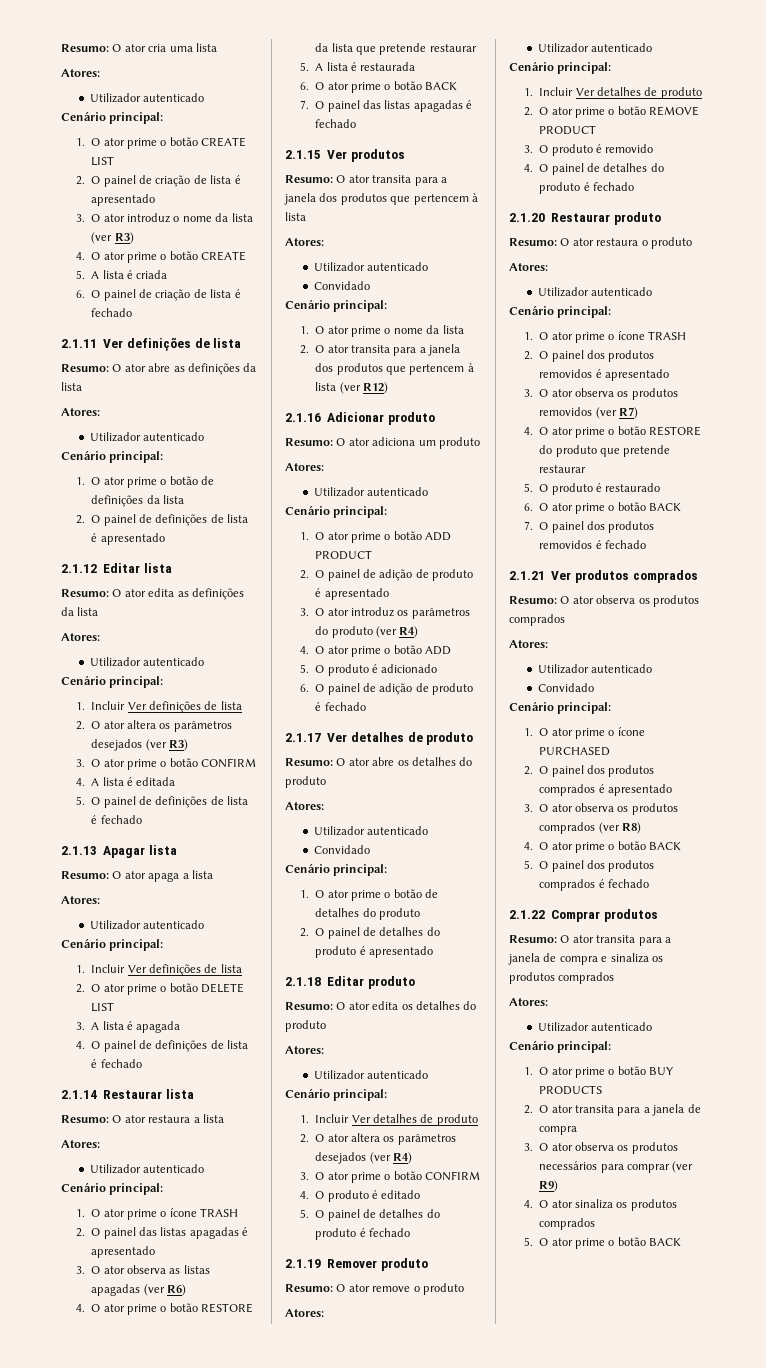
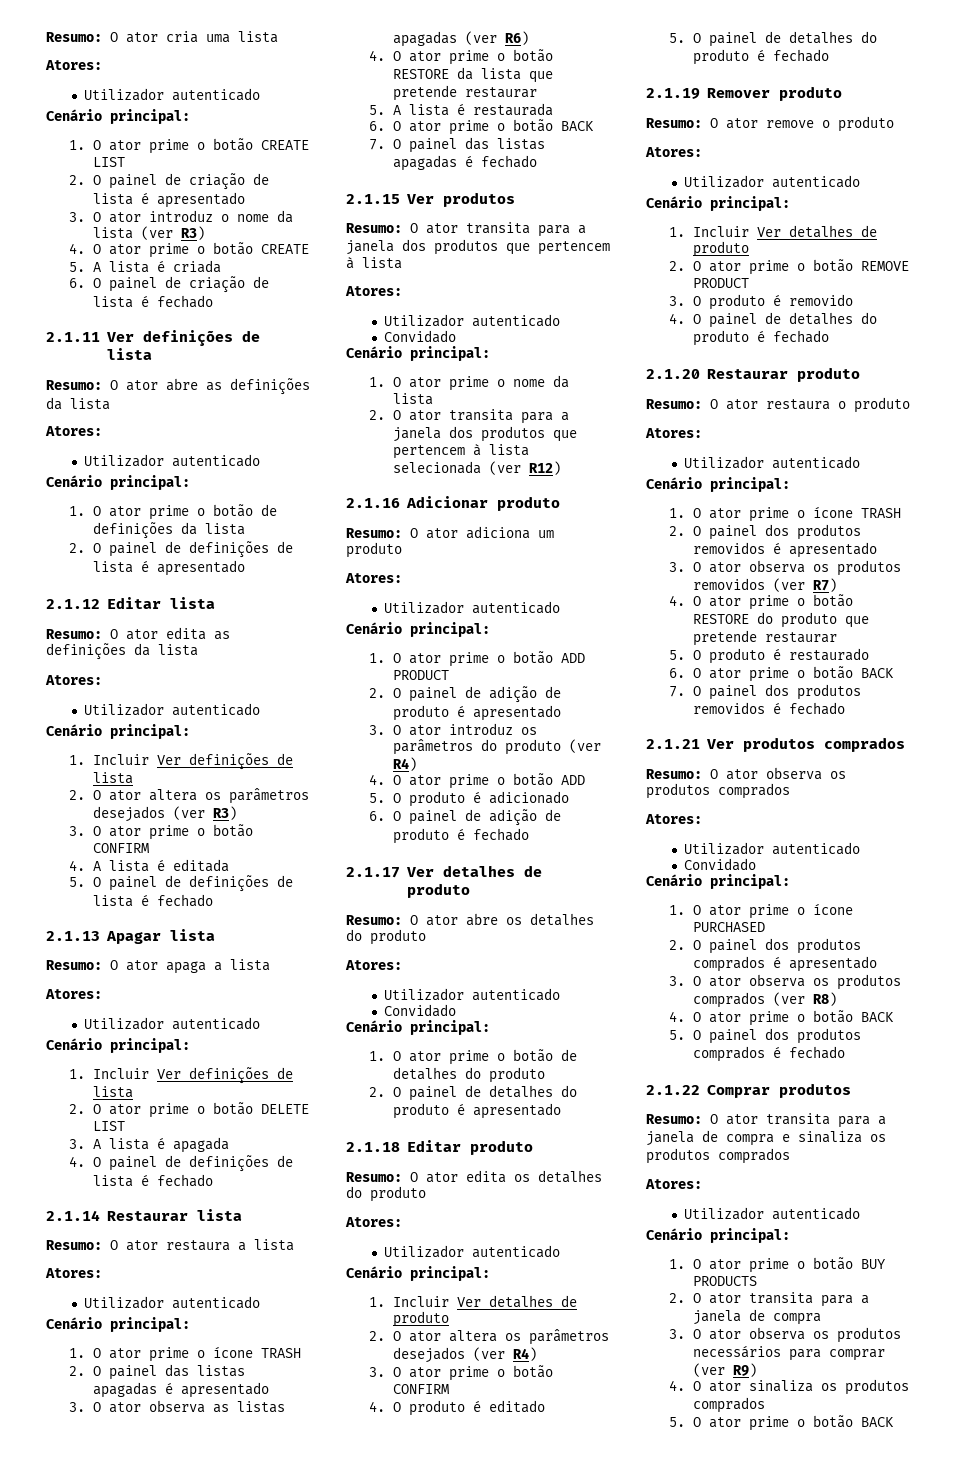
- 2. O ator transita para a janela dos produtos que pertencem à lista (ver R12)
+ 2. O ator transita para a janela dos produtos que pertencem à lista selecionada (ver R12)

